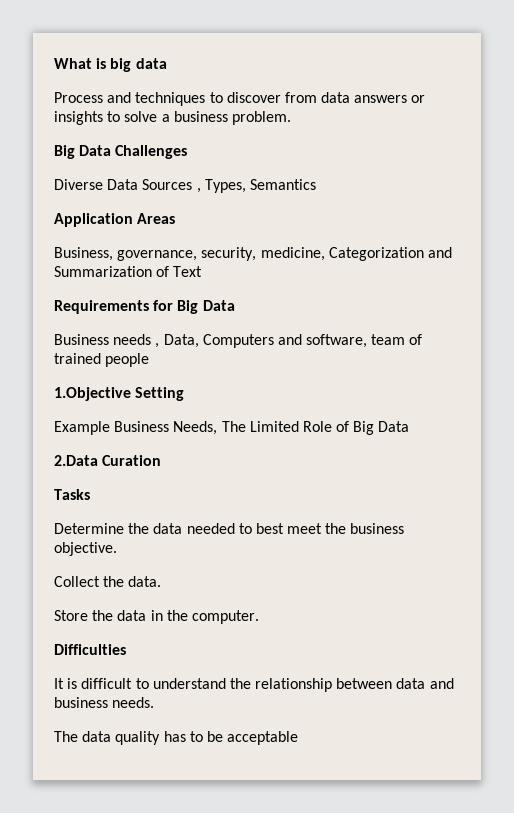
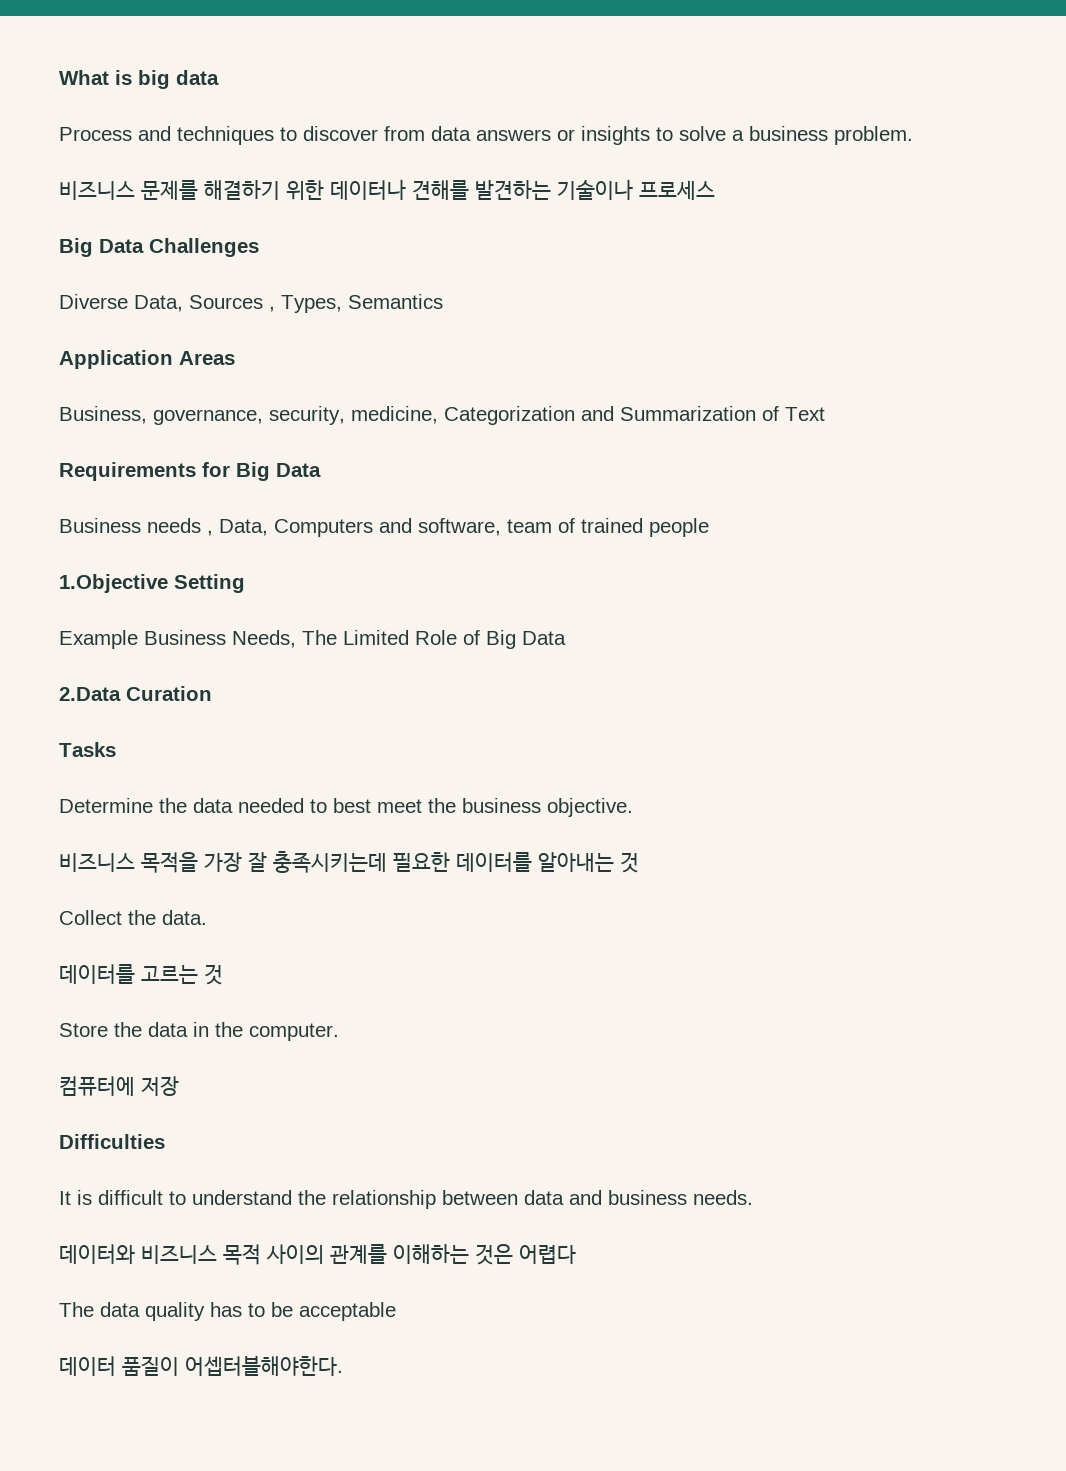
+ 비즈니스 문제를 해결하기 위한 데이터나 견해를 발견하는 기술이나 프로세스
- Diverse Data Sources , Types, Semantics
+ Diverse Data, Sources , Types, Semantics
+ 비즈니스 목적을 가장 잘 충족시키는데 필요한 데이터를 알아내는 것
+ 데이터를 고르는 것
+ 컴퓨터에 저장
+ 데이터와 비즈니스 목적 사이의 관계를 이해하는 것은 어렵다
+ 데이터 품질이 어셉터블해야한다.

